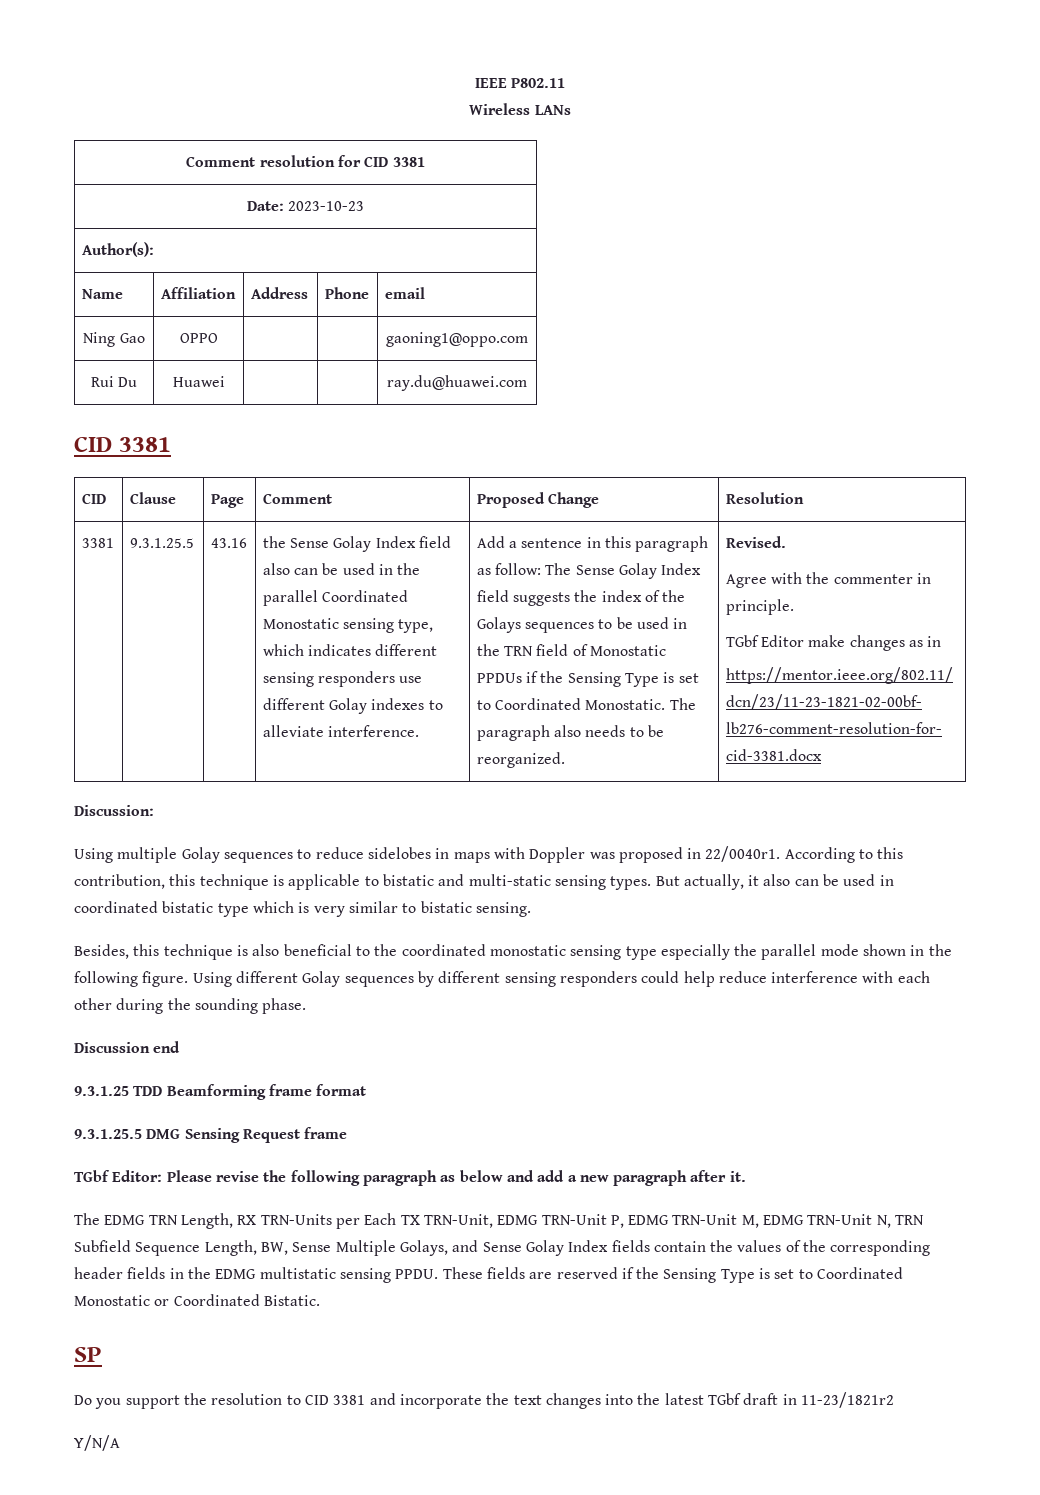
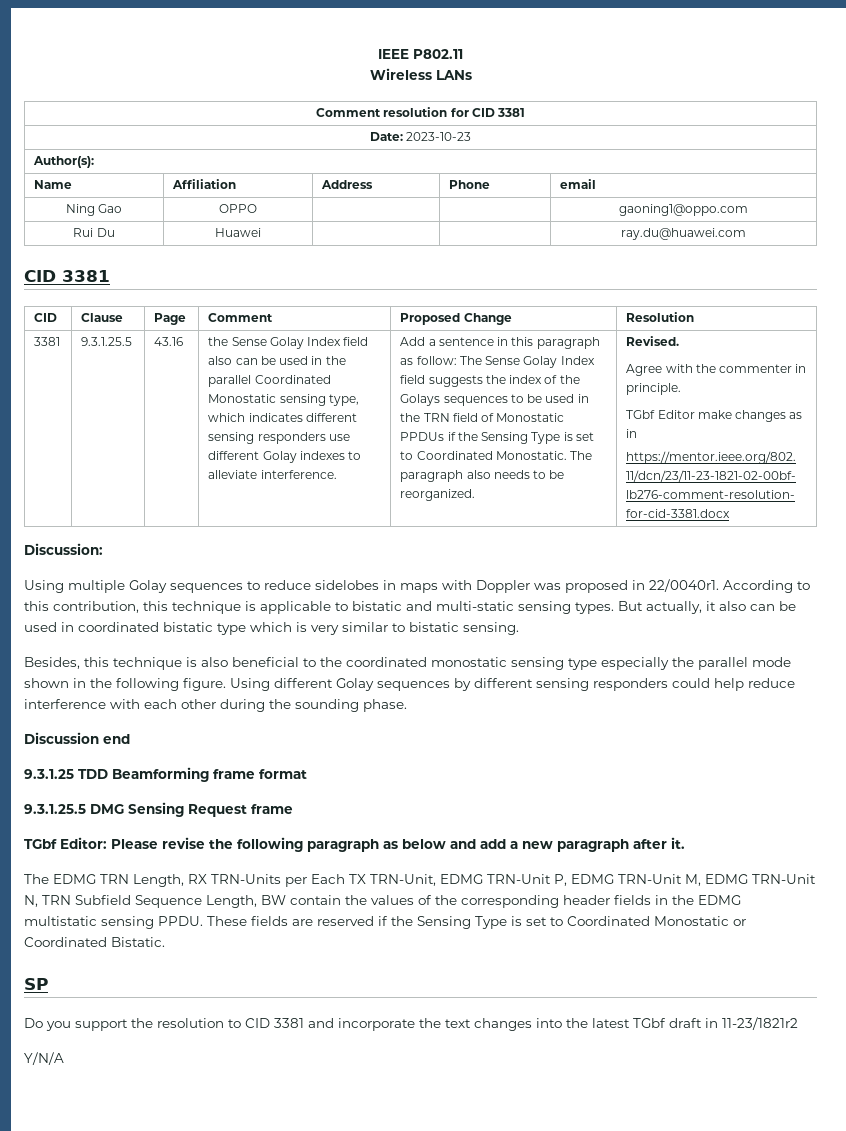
- The EDMG TRN Length, RX TRN-Units per Each TX TRN-Unit, EDMG TRN-Unit P, EDMG TRN-Unit M, EDMG TRN-Unit N, TRN Subfield Sequence Length, BW, Sense Multiple Golays, and Sense Golay Index fields contain the values of the corresponding header fields in the EDMG multistatic sensing PPDU.
+ The EDMG TRN Length, RX TRN-Units per Each TX TRN-Unit, EDMG TRN-Unit P, EDMG TRN-Unit M, EDMG TRN-Unit N, TRN Subfield Sequence Length, BW contain the values of the corresponding header fields in the EDMG multistatic sensing PPDU.

